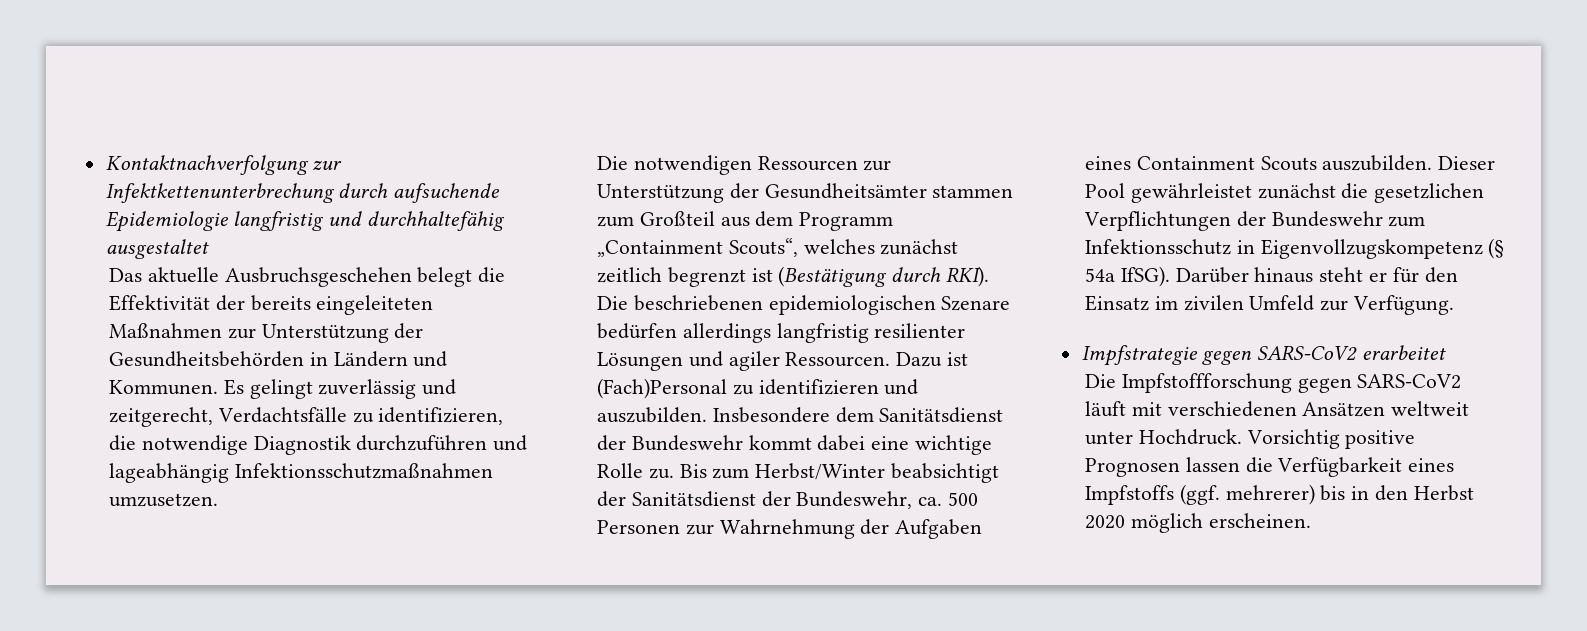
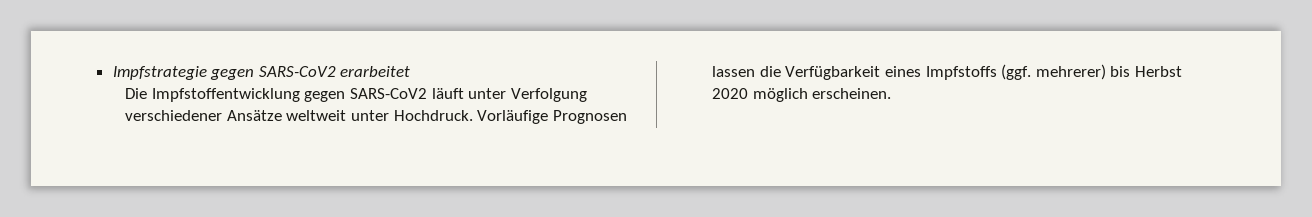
- Kontaktnachverfolgung zur Infektkettenunterbrechung durch aufsuchende Epidemiologie langfristig und durchhaltefähig ausgestaltet
- Das aktuelle Ausbruchsgeschehen belegt die Effektivität der bereits eingeleiteten Maßnahmen zur Unterstützung der Gesundheitsbehörden in Ländern und Kommunen. Es gelingt zuverlässig und zeitgerecht, Verdachtsfälle zu identifizieren, die notwendige Diagnostik durchzuführen und lageabhängig Infektionsschutzmaßnahmen umzusetzen.
- Die notwendigen Ressourcen zur Unterstützung der Gesundheitsämter stammen zum Großteil aus dem Programm „Containment Scouts“, welches zunächst zeitlich begrenzt ist (Bestätigung durch RKI). Die beschriebenen epidemiologischen Szenare bedürfen allerdings langfristig resilienter Lösungen und agiler Ressourcen. Dazu ist (Fach)Personal zu identifizieren und auszubilden. Insbesondere dem Sanitätsdienst der Bundeswehr kommt dabei eine wichtige Rolle zu. Bis zum Herbst/Winter beabsichtigt der Sanitätsdienst der Bundeswehr, ca. 500 Personen zur Wahrnehmung der Aufgaben eines Containment Scouts auszubilden. Dieser Pool gewährleistet zunächst die gesetzlichen Verpflichtungen der Bundeswehr zum Infektionsschutz in Eigenvollzugskompetenz (§ 54a IfSG). Darüber hinaus steht er für den Einsatz im zivilen Umfeld zur Verfügung.
- Die Impfstoffforschung gegen SARS-CoV2 läuft mit verschiedenen Ansätzen weltweit unter Hochdruck.
+ Die Impfstoffentwicklung gegen SARS-CoV2 läuft unter Verfolgung verschiedener Ansätze weltweit unter Hochdruck.
- Vorsichtig positive Prognosen lassen die Verfügbarkeit eines Impfstoffs (ggf. mehrerer) bis in den Herbst 2020 möglich erscheinen.
+ Vorläufige Prognosen lassen die Verfügbarkeit eines Impfstoffs (ggf. mehrerer) bis Herbst 2020 möglich erscheinen.

